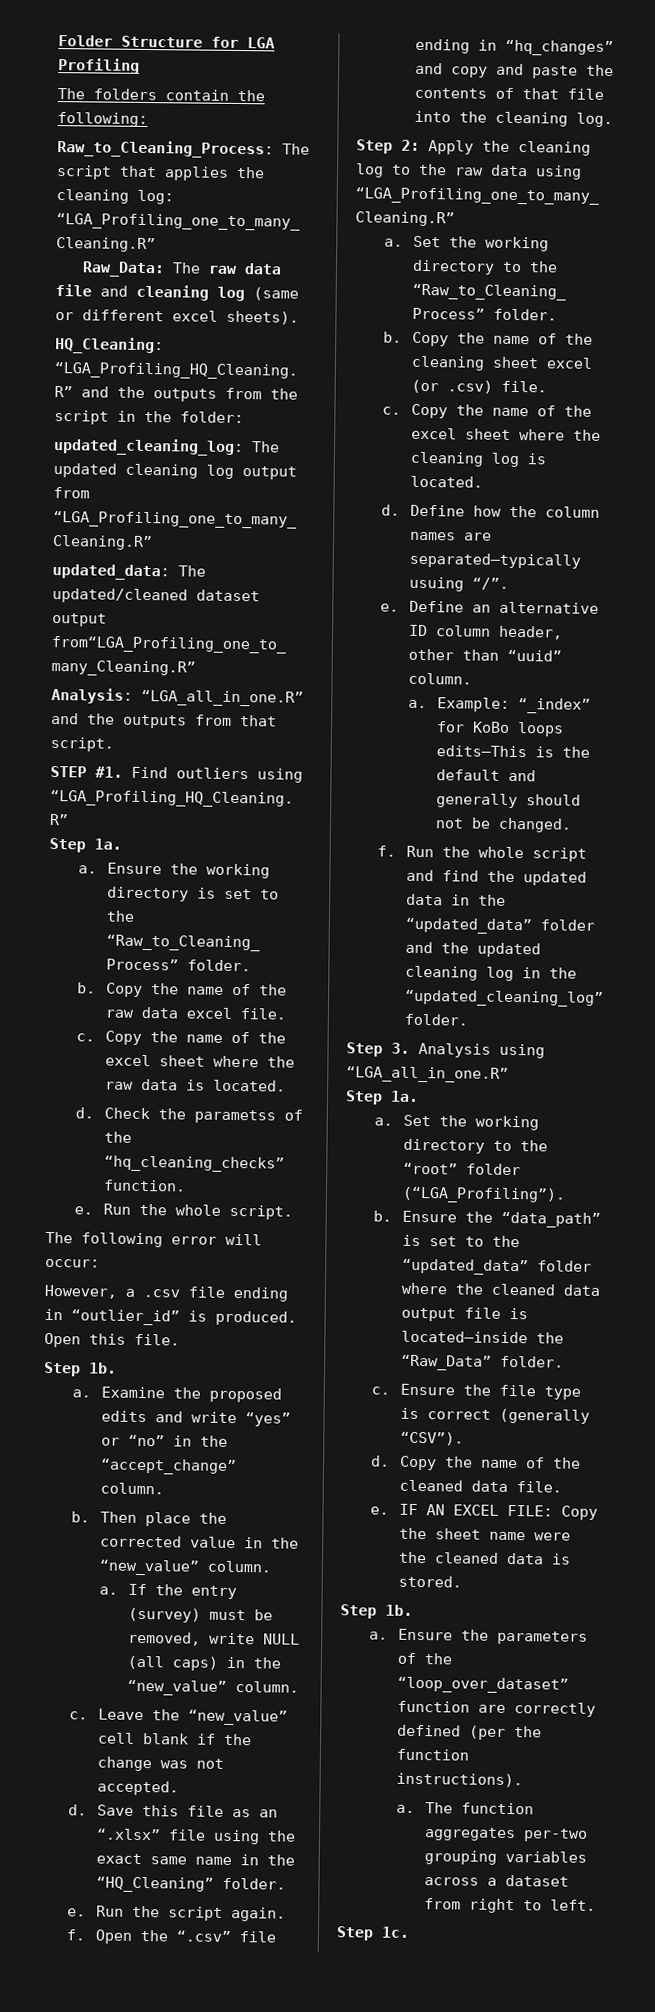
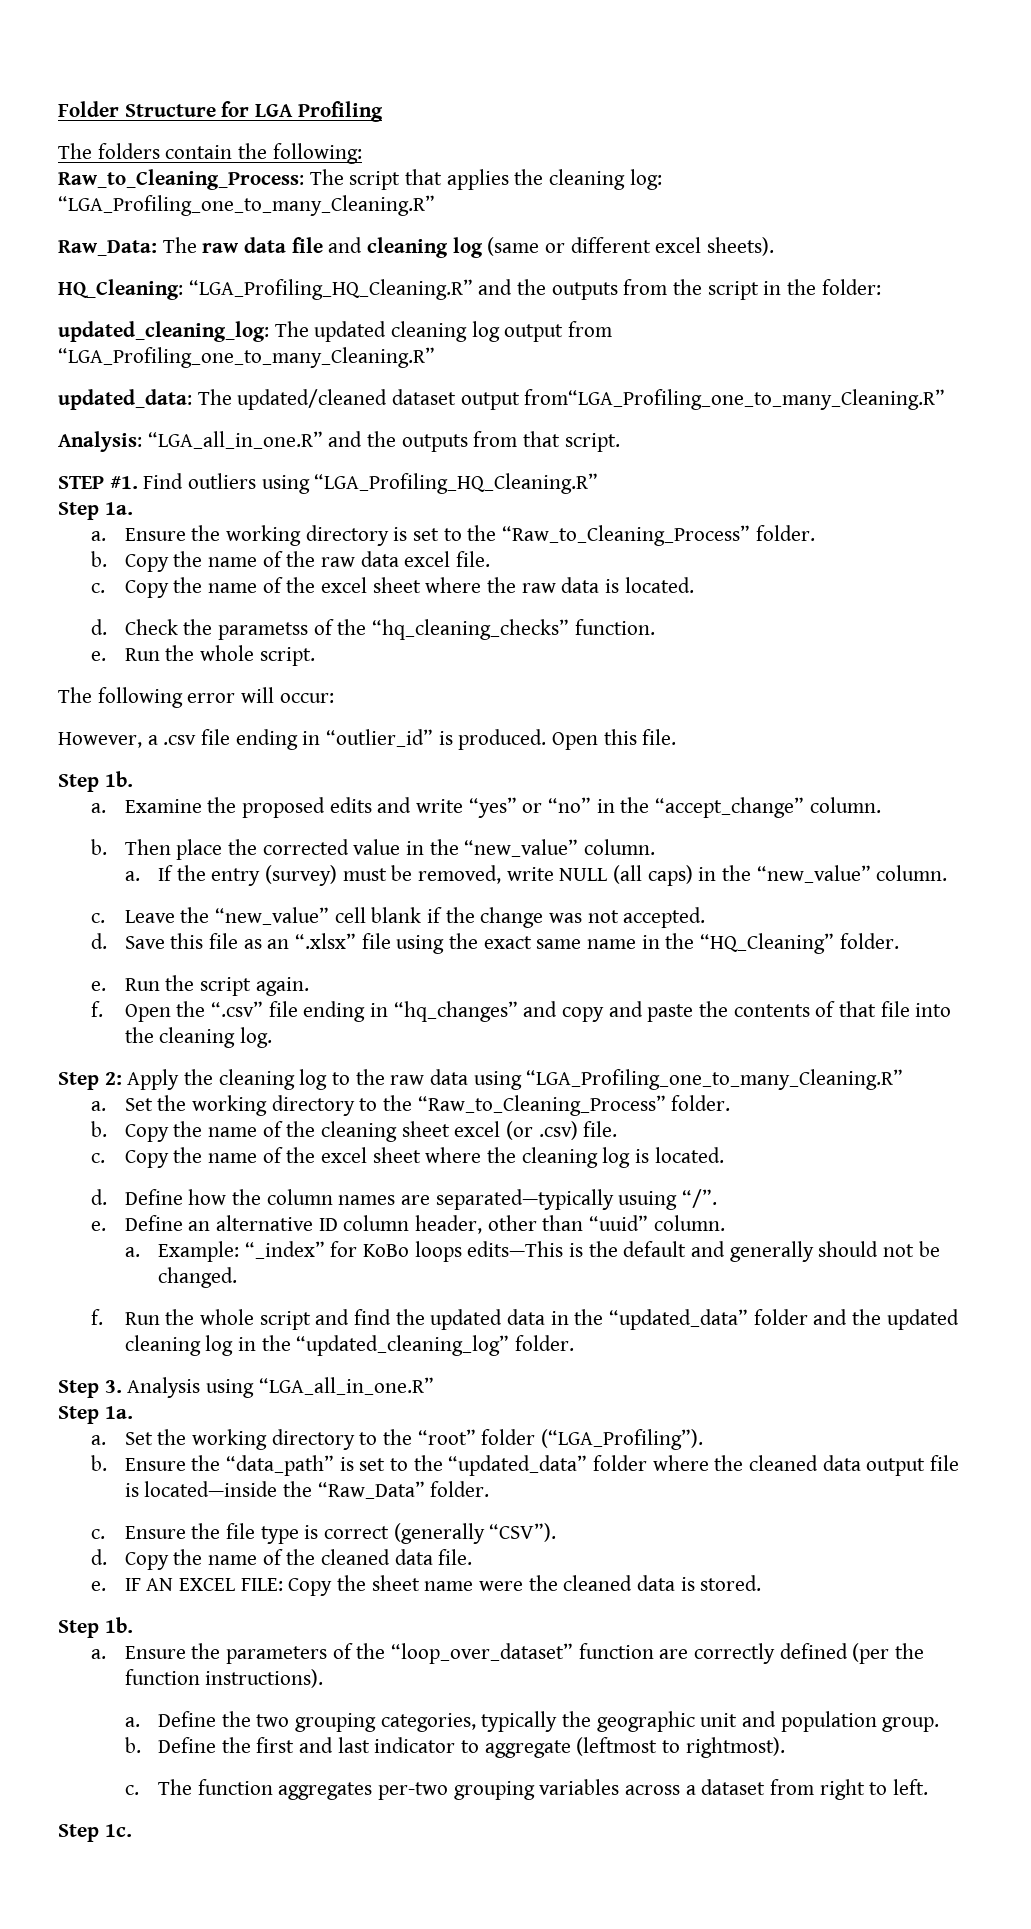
+ Define the two grouping categories, typically the geographic unit and population group.
+ b. Define the first and last indicator to aggregate (leftmost to rightmost).
+ c.

